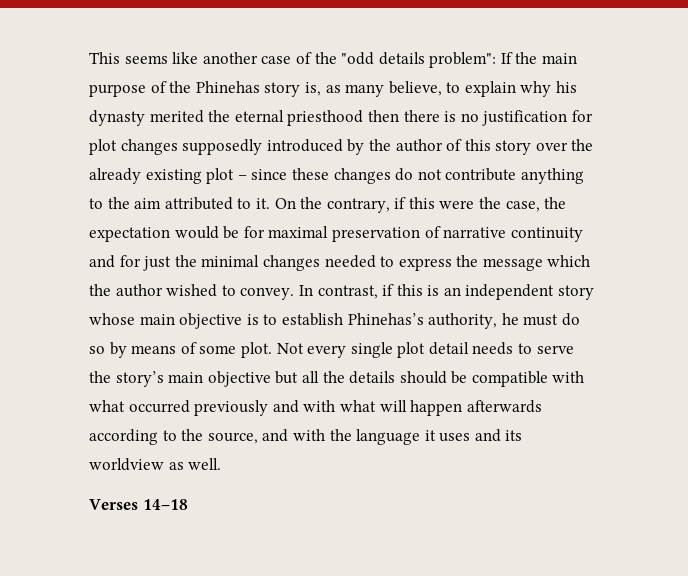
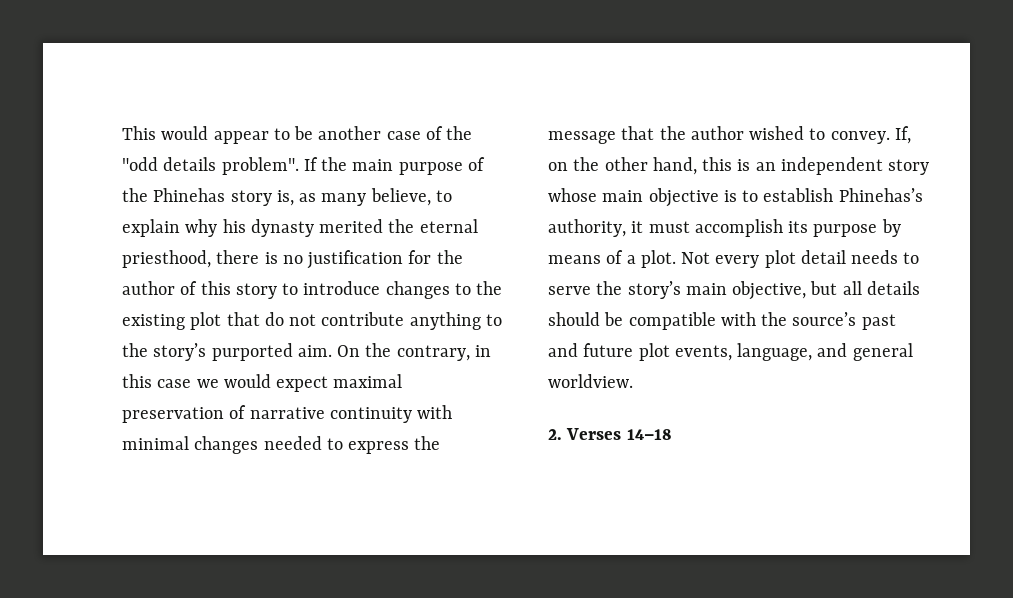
- This seems like another case of the "odd details problem": If the main purpose of the Phinehas story is, as many believe, to explain why his dynasty merited the eternal priesthood then there is no justification for plot changes supposedly introduced by the author of this story over the already existing plot – since these changes do not contribute anything to the aim attributed to it. On the contrary, if this were the case, the expectation would be for maximal preservation of narrative continuity and for just the minimal changes needed to express the message which the author wished to convey.
+ This would appear to be another case of the "odd details problem". If the main purpose of the Phinehas story is, as many believe, to explain why his dynasty merited the eternal priesthood, there is no justification for the author of this story to introduce changes to the existing plot that do not contribute anything to the story’s purported aim. On the contrary, in this case we would expect maximal preservation of narrative continuity with minimal changes needed to express the message that the author wished to convey.
- In contrast, if this is an independent story whose main objective is to establish Phinehas’s authority, he must do so by means of some plot.
+ If, on the other hand, this is an independent story whose main objective is to establish Phinehas’s authority, it must accomplish its purpose by means of a plot.
- Not every single plot detail needs to serve the story’s main objective but all the details should be compatible with what occurred previously and with what will happen afterwards according to the source, and with the language it uses and its worldview as well.
- Verses 14–18
+ Not every plot detail needs to serve the story’s main objective, but all details should be compatible with the source’s past and future plot events, language, and general worldview.
+ 2. Verses 14–18

